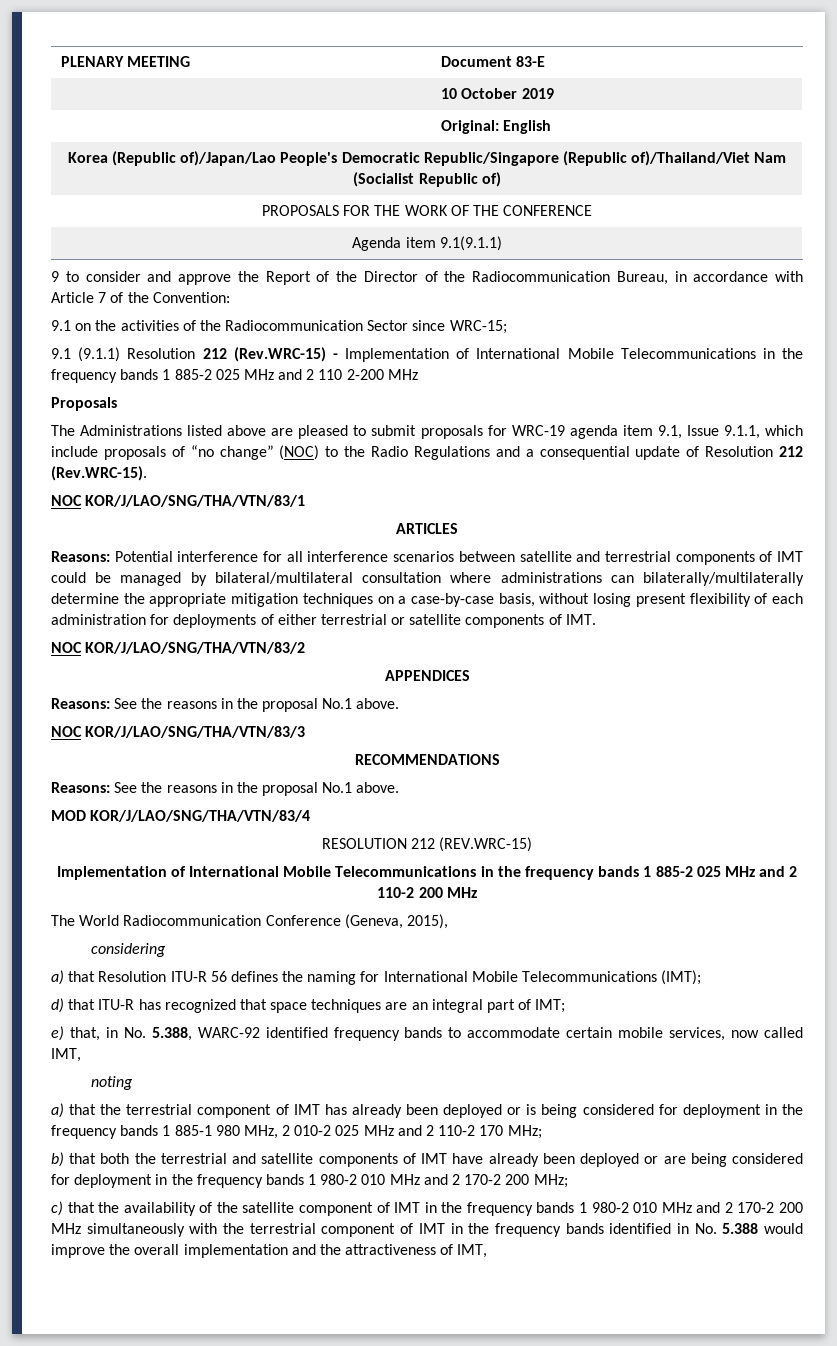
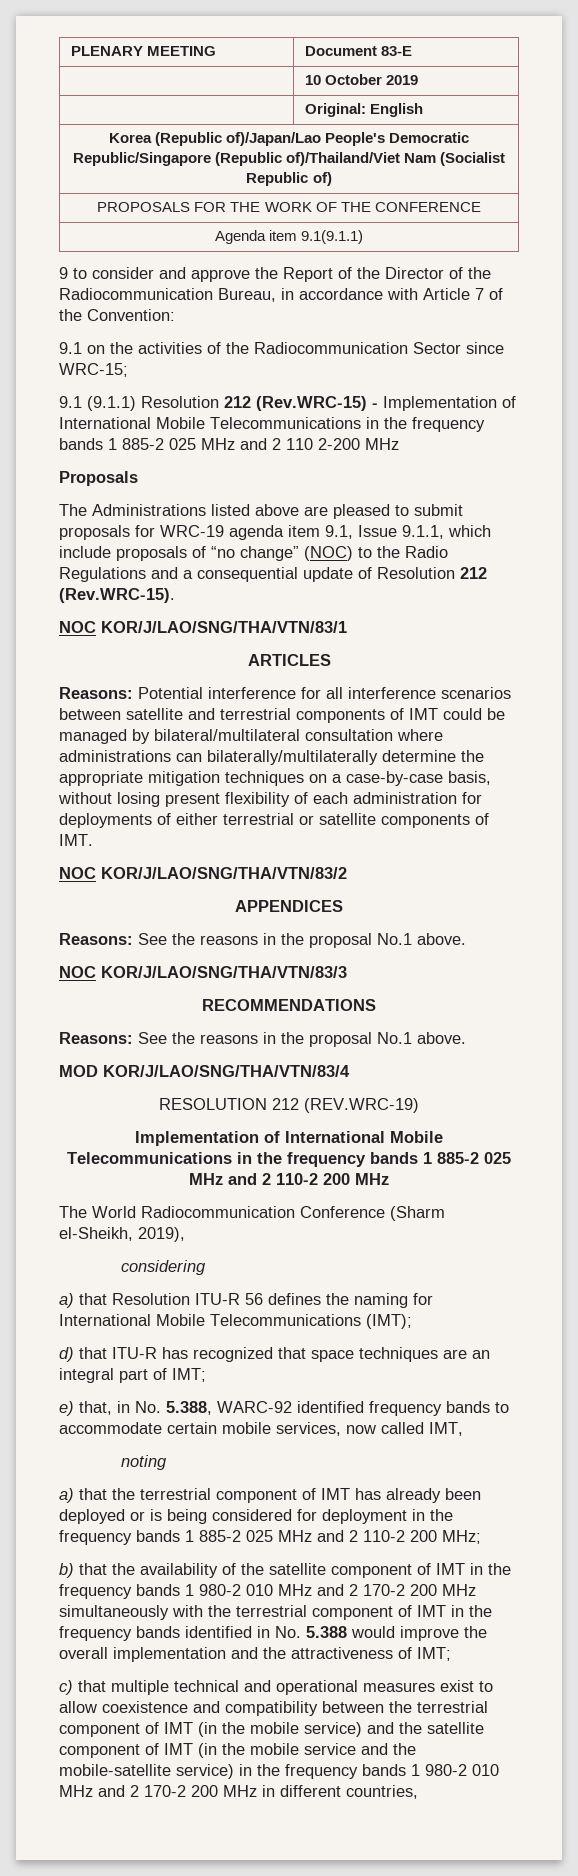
- RESOLUTION 212 (REV.WRC-15)
+ RESOLUTION 212 (REV.WRC-19)
- The World Radiocommunication Conference (Geneva, 2015),
+ The World Radiocommunication Conference (Sharm el-Sheikh, 2019),
- a) that the terrestrial component of IMT has already been deployed or is being considered for deployment in the frequency bands 1 885-1 980 MHz, 2 010-2 025 MHz and 2 110-2 170 MHz;
+ a) that the terrestrial component of IMT has already been deployed or is being considered for deployment in the frequency bands 1 885-2 025 MHz and 2 110-2 200 MHz;
- b) that both the terrestrial and satellite components of IMT have already been deployed or are being considered for deployment in the frequency bands 1 980-2 010 MHz and 2 170-2 200 MHz;
- c) that the availability of the satellite component of IMT in the frequency bands 1 980-2 010 MHz and 2 170-2 200 MHz simultaneously with the terrestrial component of IMT in the frequency bands identified in No. 5.388 would improve the overall implementation and the attractiveness of IMT,
+ b) that the availability of the satellite component of IMT in the frequency bands 1 980-2 010 MHz and 2 170-2 200 MHz simultaneously with the terrestrial component of IMT in the frequency bands identified in No. 5.388 would improve the overall implementation and the attractiveness of IMT;
+ c) that multiple technical and operational measures exist to allow coexistence and compatibility between the terrestrial component of IMT (in the mobile service) and the satellite component of IMT (in the mobile service and the mobile-satellite service) in the frequency bands 1 980-2 010 MHz and 2 170-2 200 MHz in different countries,

